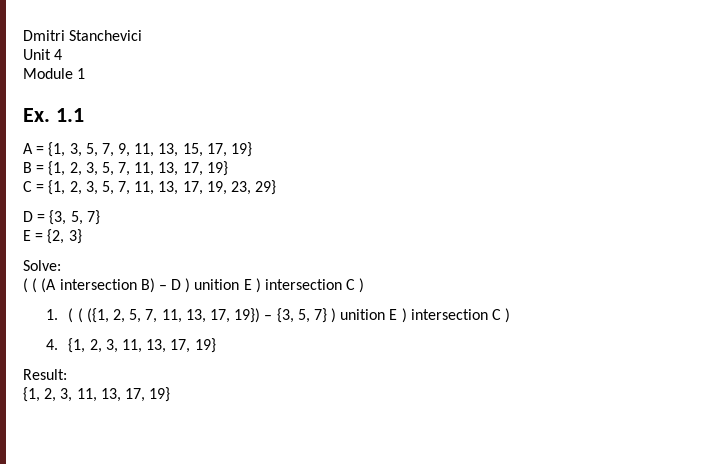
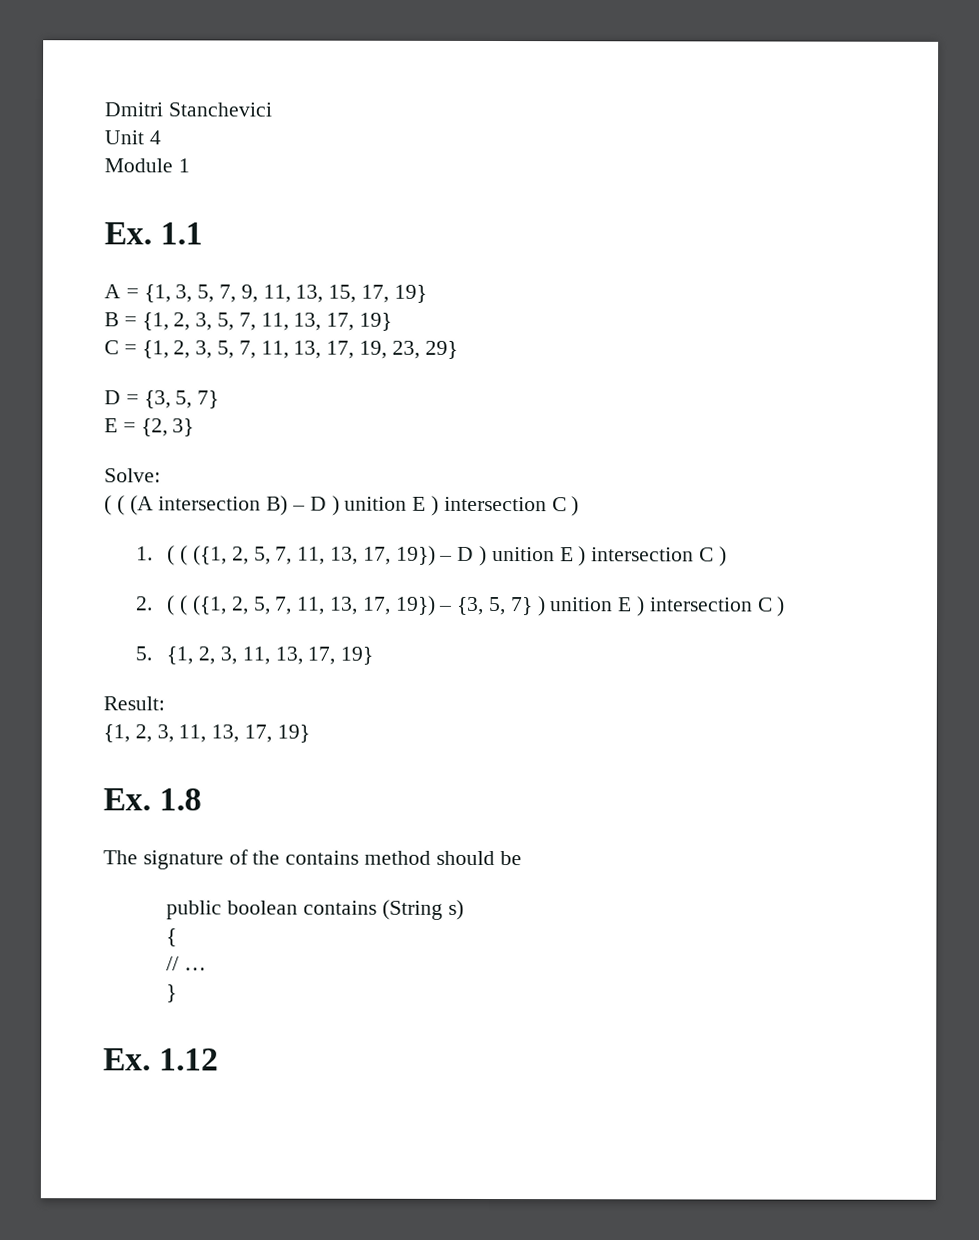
- 1. ( ( ({1, 2, 5, 7, 11, 13, 17, 19}) – {3, 5, 7} ) unition E ) intersection C )
+ 1. ( ( ({1, 2, 5, 7, 11, 13, 17, 19}) – D ) unition E ) intersection C )
+ 2. ( ( ({1, 2, 5, 7, 11, 13, 17, 19}) – {3, 5, 7} ) unition E ) intersection C )
- 4. {1, 2, 3, 11, 13, 17, 19}
+ 5. {1, 2, 3, 11, 13, 17, 19}
+ Ex. 1.8
+ The signature of the contains method should be
+ public boolean contains (String s)
+ {
+ // …
+ }
+ Ex. 1.12

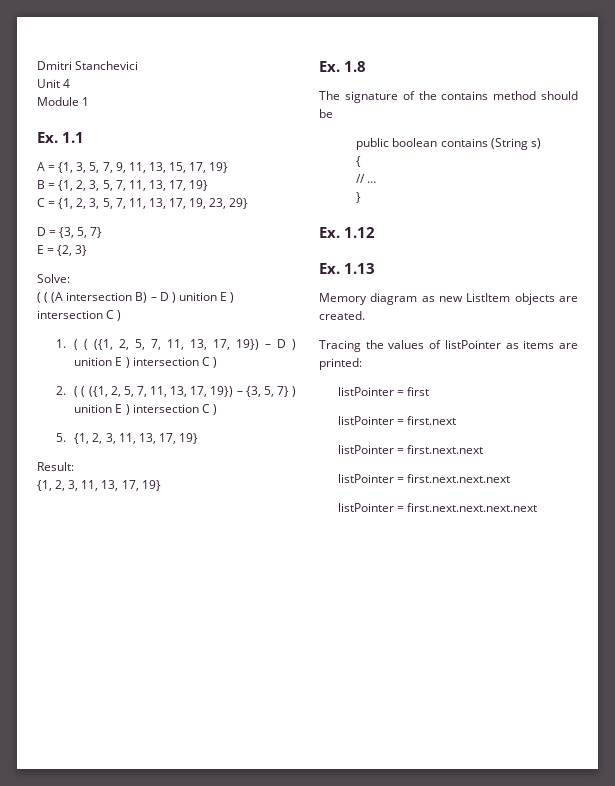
+ Ex. 1.13
+ Memory diagram as new ListItem objects are created.
+ Tracing the values of listPointer as items are printed:
+ listPointer = first
+ listPointer = first.next
+ listPointer = first.next.next
+ listPointer = first.next.next.next
+ listPointer = first.next.next.next.next

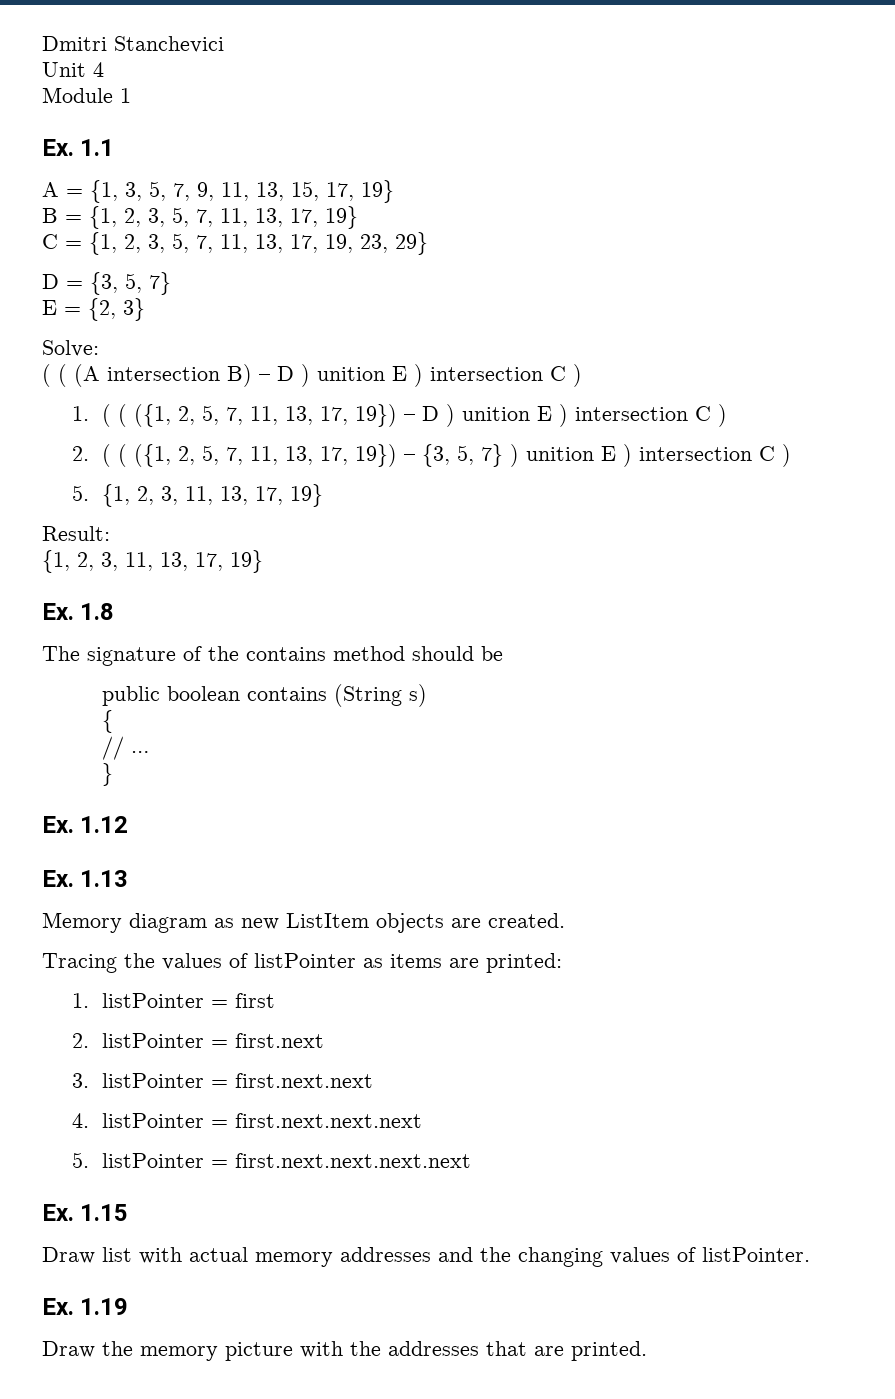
- listPointer = first
+ 1. listPointer = first
- listPointer = first.next
+ 2. listPointer = first.next
- listPointer = first.next.next
+ 3. listPointer = first.next.next
- listPointer = first.next.next.next
+ 4. listPointer = first.next.next.next
- listPointer = first.next.next.next.next
+ 5. listPointer = first.next.next.next.next
+ Ex. 1.15
+ Draw list with actual memory addresses and the changing values of listPointer.
+ Ex. 1.19
+ Draw the memory picture with the addresses that are printed.

